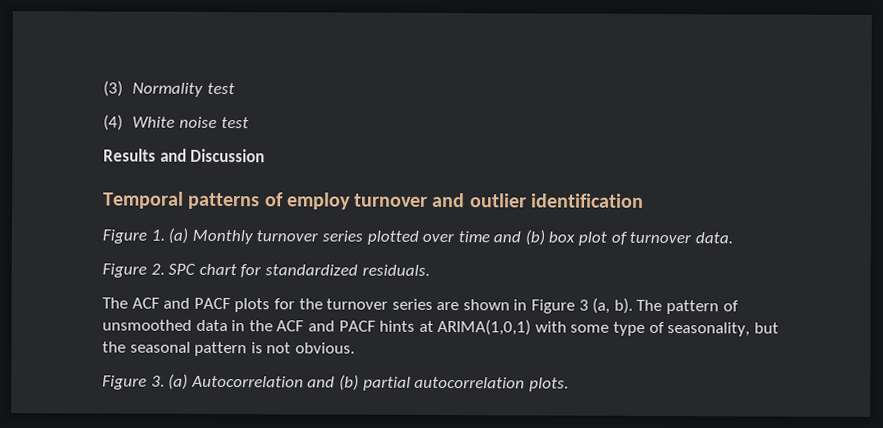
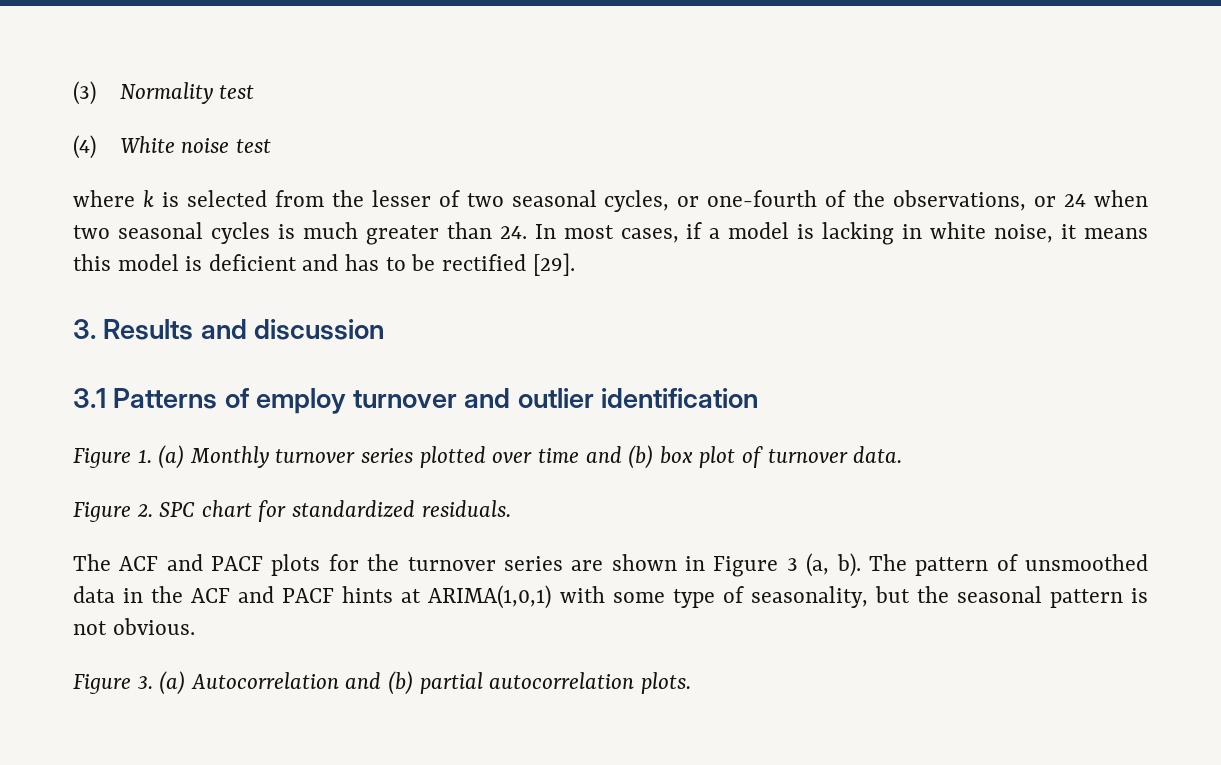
- Results and Discussion
- Temporal patterns of employ turnover and outlier identification
+ where k is selected from the lesser of two seasonal cycles, or one-fourth of the observations, or 24 when two seasonal cycles is much greater than 24. In most cases, if a model is lacking in white noise, it means this model is deficient and has to be rectified [29].
+ 3. Results and discussion
+ 3.1 Patterns of employ turnover and outlier identification

